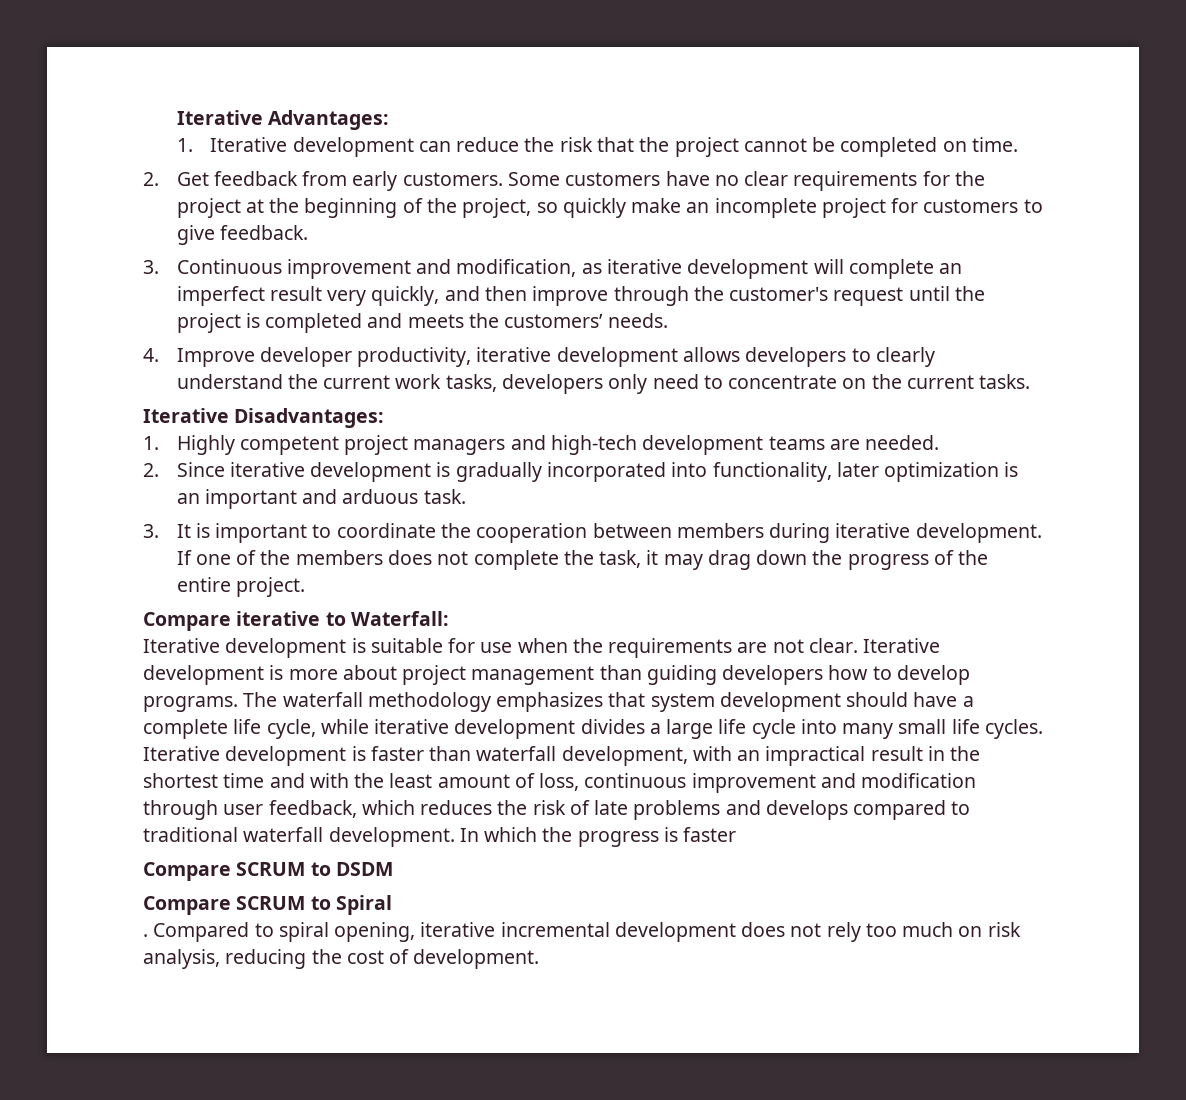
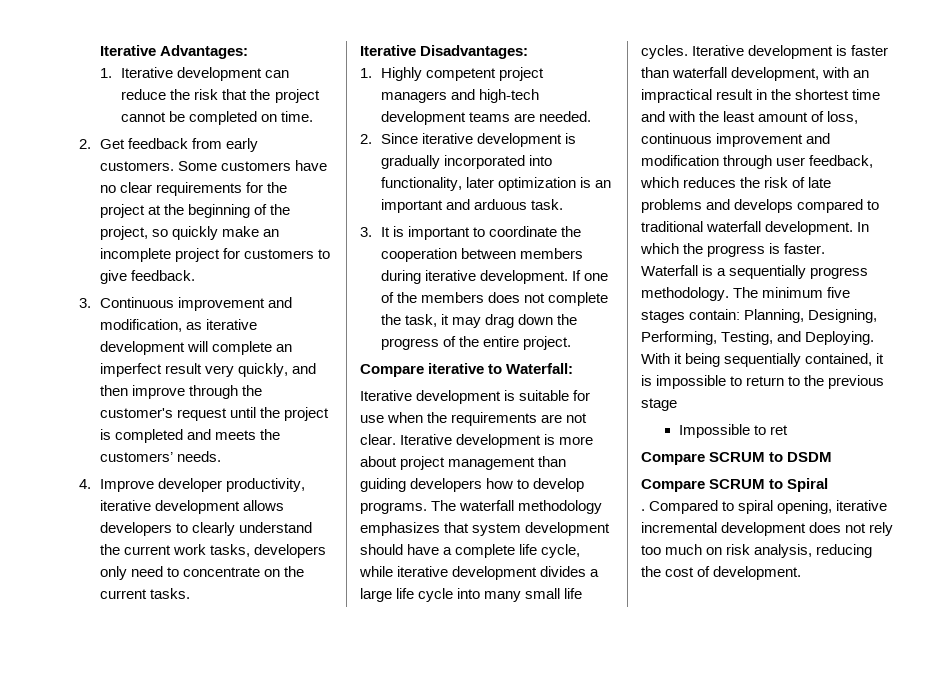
- In which the progress is faster
+ In which the progress is faster.
+ Waterfall is a sequentially progress methodology. The minimum five stages contain: Planning, Designing, Performing, Testing, and Deploying. With it being sequentially contained, it is impossible to return to the previous stage
+ Impossible to ret

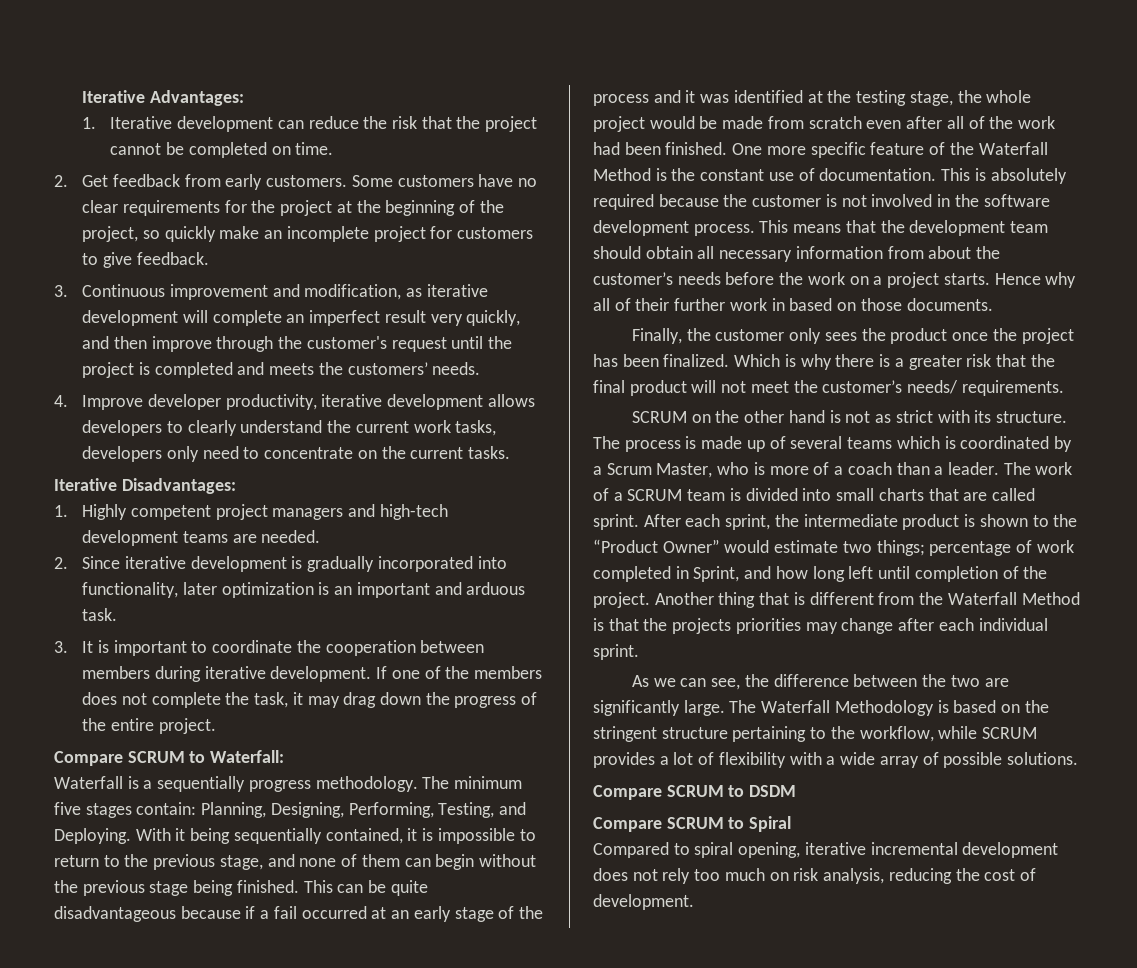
- Compare iterative to Waterfall:
+ Compare SCRUM to Waterfall:
- Iterative development is suitable for use when the requirements are not clear. Iterative development is more about project management than guiding developers how to develop programs. The waterfall methodology emphasizes that system development should have a complete life cycle, while iterative development divides a large life cycle into many small life cycles. Iterative development is faster than waterfall development, with an impractical result in the shortest time and with the least amount of loss, continuous improvement and modification through user feedback, which reduces the risk of late problems and develops compared to traditional waterfall development. In which the progress is faster.
- With it being sequentially contained, it is impossible to return to the previous stage
- Impossible to ret
+ With it being sequentially contained, it is impossible to return to the previous stage, and none of them can begin without the previous stage being finished. This can be quite disadvantageous because if a fail occurred at an early stage of the process and it was identified at the testing stage, the whole project would be made from scratch even after all of the work had been finished. One more specific feature of the Waterfall Method is the constant use of documentation. This is absolutely required because the customer is not involved in the software development process. This means that the development team should obtain all necessary information from about the customer’s needs before the work on a project starts. Hence why all of their further work in based on those documents.
+ Finally, the customer only sees the product once the project has been finalized. Which is why there is a greater risk that the final product will not meet the customer’s needs/ requirements.
+ SCRUM on the other hand is not as strict with its structure. The process is made up of several teams which is coordinated by a Scrum Master, who is more of a coach than a leader. The work of a SCRUM team is divided into small charts that are called sprint. After each sprint, the intermediate product is shown to the “Product Owner” would estimate two things; percentage of work completed in Sprint, and how long left until completion of the project. Another thing that is different from the Waterfall Method is that the projects priorities may change after each individual sprint.
+ As we can see, the difference between the two are significantly large. The Waterfall Methodology is based on the stringent structure pertaining to the workflow, while SCRUM provides a lot of flexibility with a wide array of possible solutions.
- .

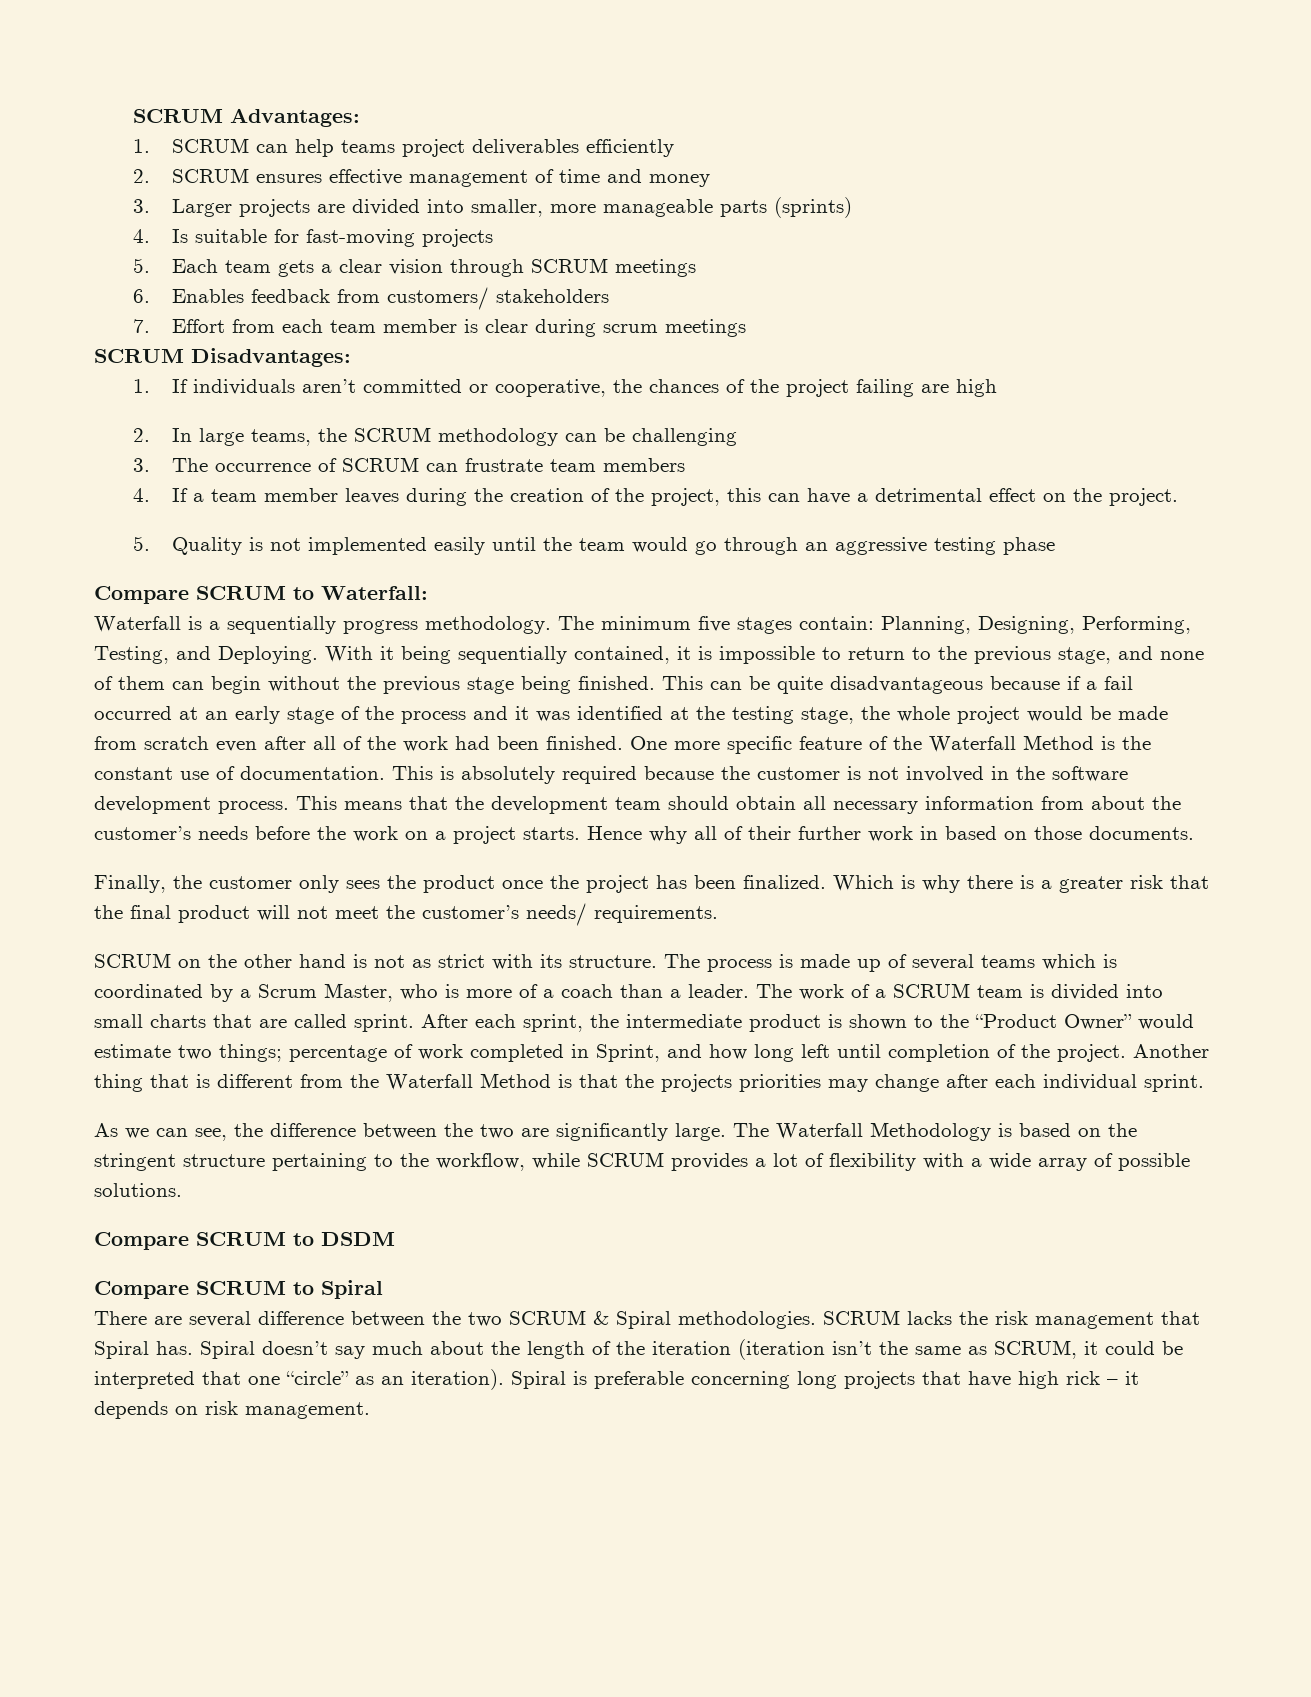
- Iterative Advantages:
+ SCRUM Advantages:
- 1. Iterative development can reduce the risk that the project cannot be completed on time.
- 2. Get feedback from early customers. Some customers have no clear requirements for the project at the beginning of the project, so quickly make an incomplete project for customers to give feedback.
- 3. Continuous improvement and modification, as iterative development will complete an imperfect result very quickly, and then improve through the customer's request until the project is completed and meets the customers’ needs.
- 4. Improve developer productivity, iterative development allows developers to clearly understand the current work tasks, developers only need to concentrate on the current tasks.
- Iterative Disadvantages:
- 1. Highly competent project managers and high-tech development teams are needed.
- 2. Since iterative development is gradually incorporated into functionality, later optimization is an important and arduous task.
- 3. It is important to coordinate the cooperation between members during iterative development. If one of the members does not complete the task, it may drag down the progress of the entire project.
+ 1. SCRUM can help teams project deliverables efficiently
+ 2. SCRUM ensures effective management of time and money
+ 3. Larger projects are divided into smaller, more manageable parts (sprints)
+ 4. Is suitable for fast-moving projects
+ 5. Each team gets a clear vision through SCRUM meetings
+ 6. Enables feedback from customers/ stakeholders
+ 7. Effort from each team member is clear during scrum meetings
+ SCRUM Disadvantages:
+ 1. If individuals aren’t committed or cooperative, the chances of the project failing are high
+ 2. In large teams, the SCRUM methodology can be challenging
+ 3. The occurrence of SCRUM can frustrate team members
+ 4. If a team member leaves during the creation of the project, this can have a detrimental effect on the project.
+ 5. Quality is not implemented easily until the team would go through an aggressive testing phase
- Compared to spiral opening, iterative incremental development does not rely too much on risk analysis, reducing the cost of development.
+ There are several difference between the two SCRUM & Spiral methodologies. SCRUM lacks the risk management that Spiral has. Spiral doesn’t say much about the length of the iteration (iteration isn’t the same as SCRUM, it could be interpreted that one “circle” as an iteration). Spiral is preferable concerning long projects that have high rick – it depends on risk management.

